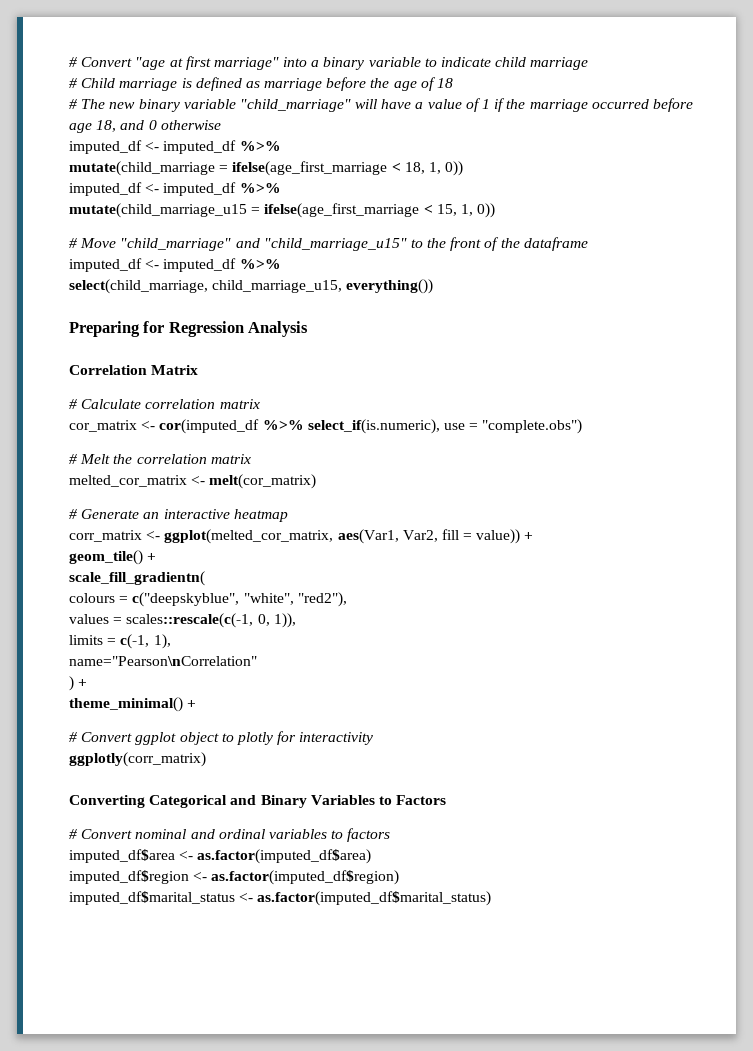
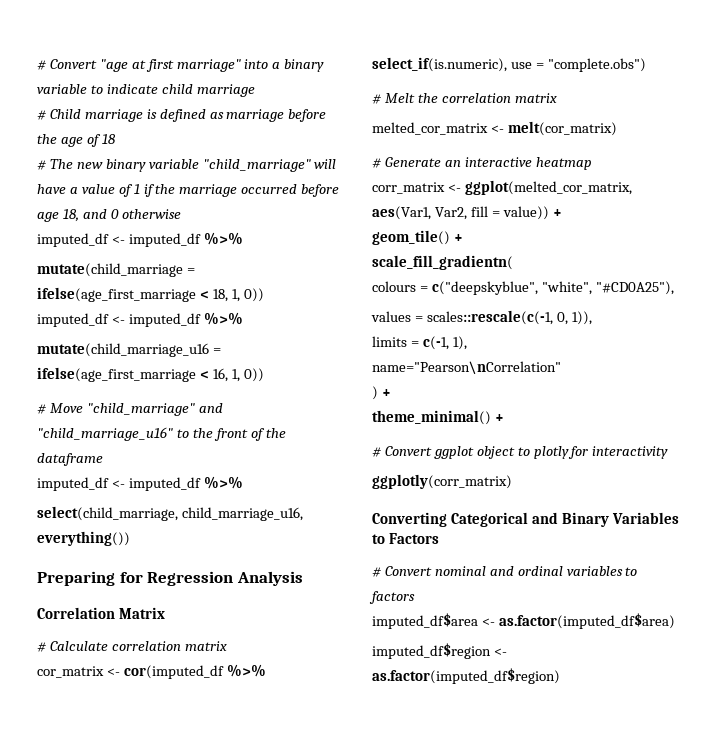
- mutate(child_marriage_u15 = ifelse(age_first_marriage < 15, 1, 0))
+ mutate(child_marriage_u16 = ifelse(age_first_marriage < 16, 1, 0))
- # Move "child_marriage" and "child_marriage_u15" to the front of the dataframe
+ # Move "child_marriage" and "child_marriage_u16" to the front of the dataframe
- select(child_marriage, child_marriage_u15, everything())
+ select(child_marriage, child_marriage_u16, everything())
- colours = c("deepskyblue", "white", "red2"),
+ colours = c("deepskyblue", "white", "#CD0A25"),
- imputed_df$marital_status <- as.factor(imputed_df$marital_status)

